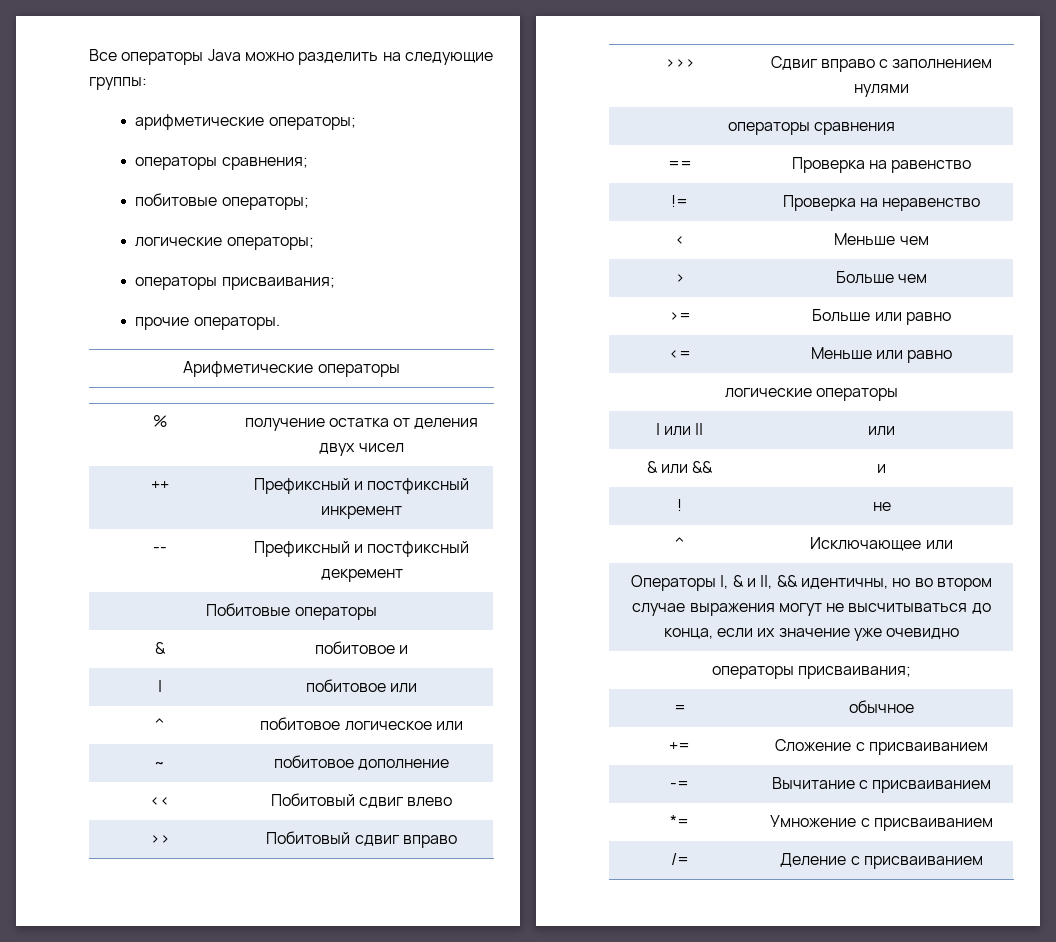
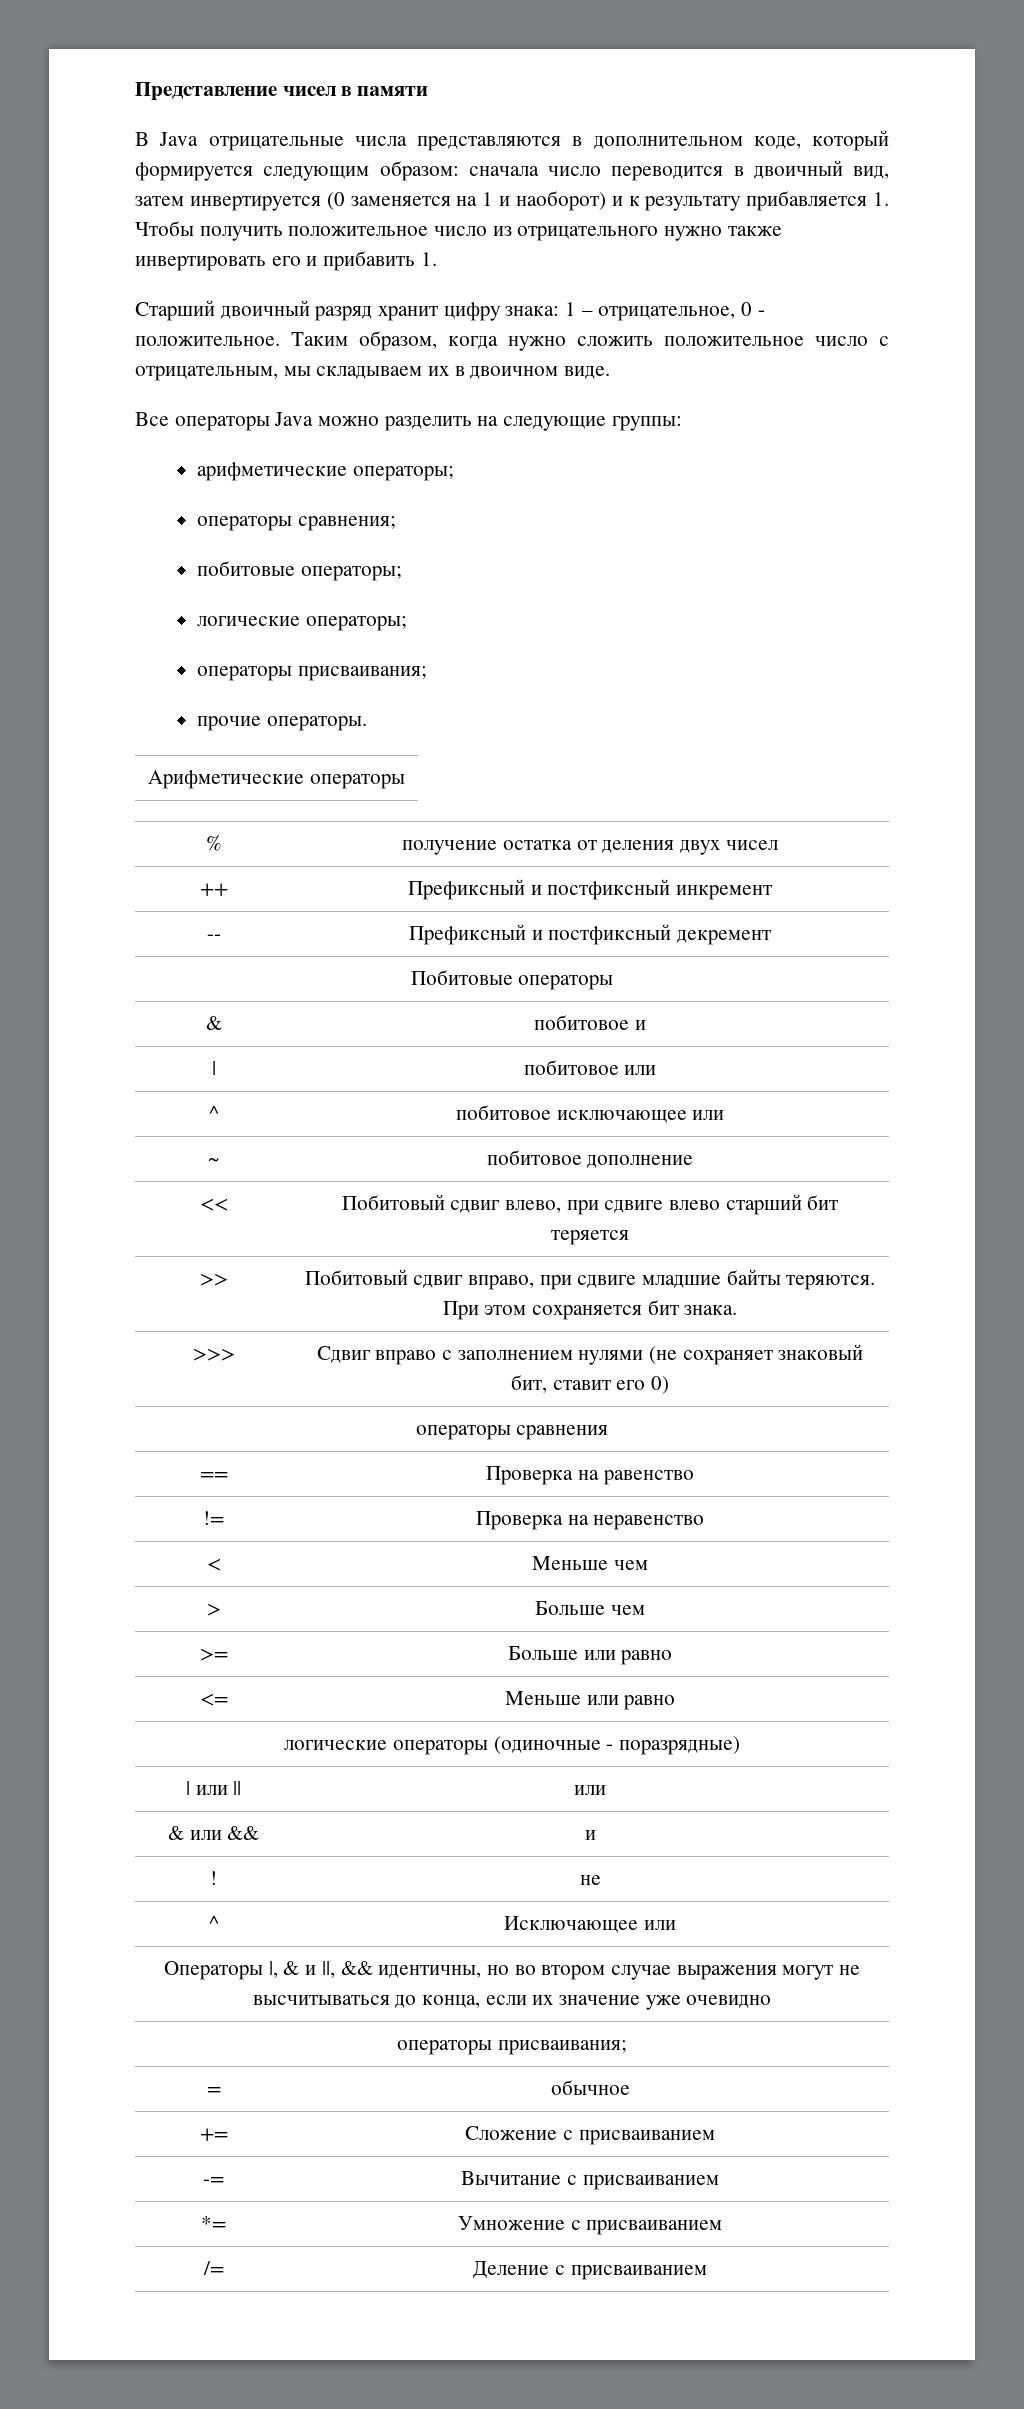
+ Представление чисел в памяти
+ В Java отрицательные числа представляются в дополнительном коде, который формируется следующим образом: сначала число переводится в двоичный вид, затем инвертируется (0 заменяется на 1 и наоборот) и к результату прибавляется 1. Чтобы получить положительное число из отрицательного нужно также инвертировать его и прибавить 1.
+ Старший двоичный разряд хранит цифру знака: 1 – отрицательное, 0 - положительное. Таким образом, когда нужно сложить положительное число с отрицательным, мы складываем их в двоичном виде.
- ^ | побитовое логическое или
+ ^ | побитовое исключающее или
- << | Побитовый сдвиг влево
- >> | Побитовый сдвиг вправо
+ << | Побитовый сдвиг влево, при сдвиге влево старший бит теряется
+ >> | Побитовый сдвиг вправо, при сдвиге младшие байты теряются. При этом сохраняется бит знака.
- >>> | Сдвиг вправо с заполнением нулями
+ >>> | Сдвиг вправо с заполнением нулями (не сохраняет знаковый бит, ставит его 0)
- логические операторы
+ логические операторы (одиночные - поразрядные)

